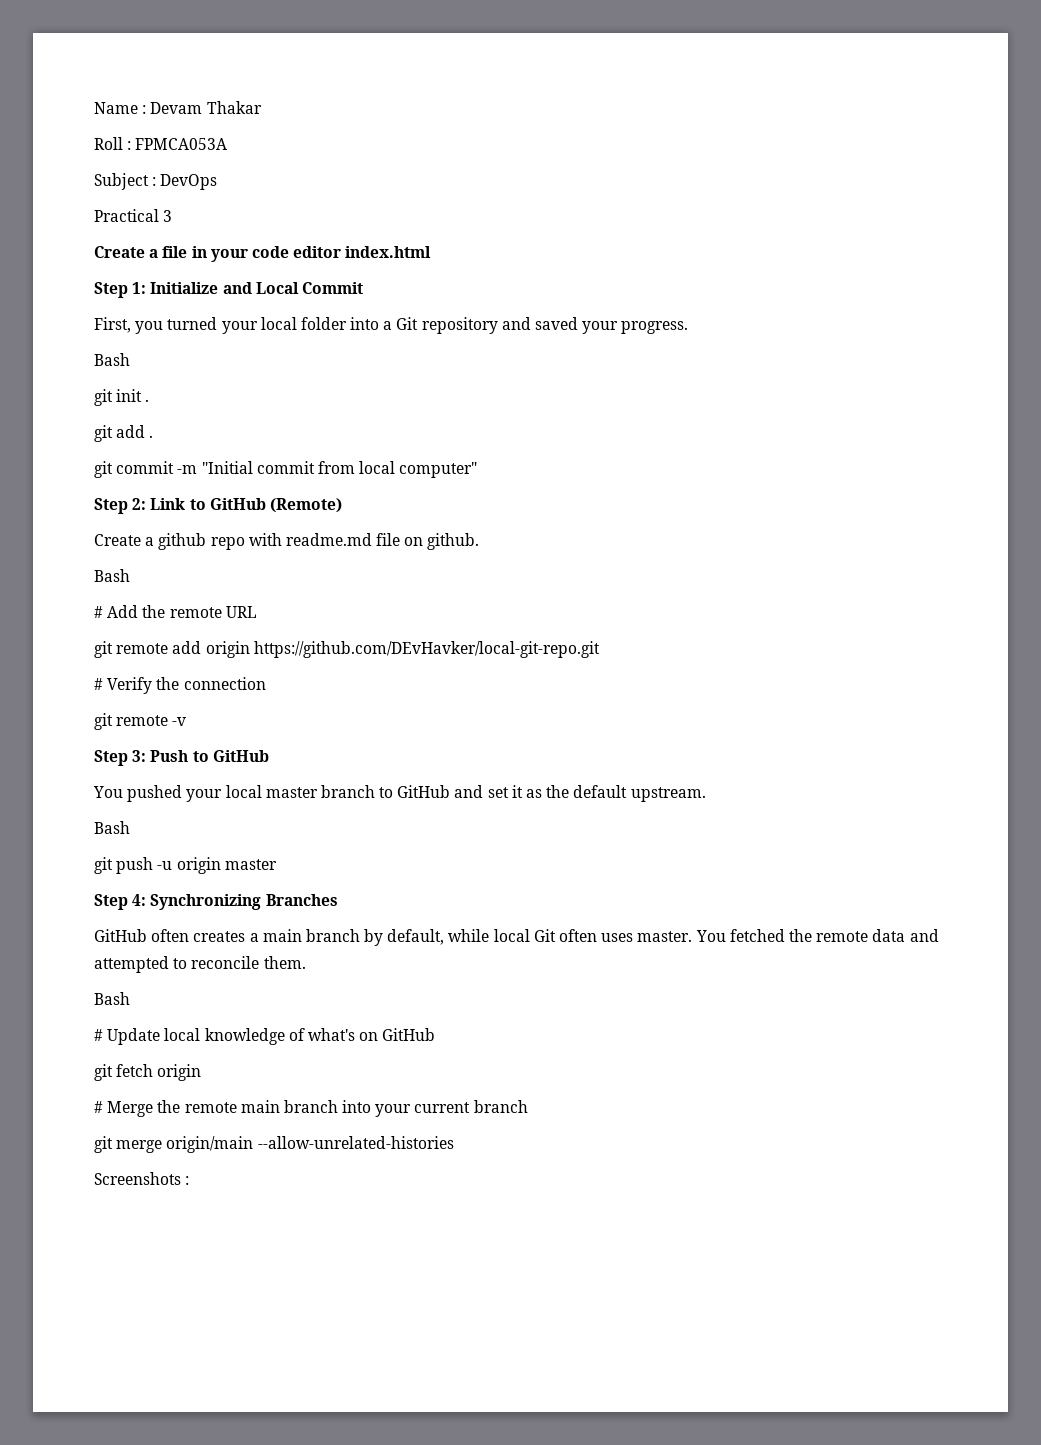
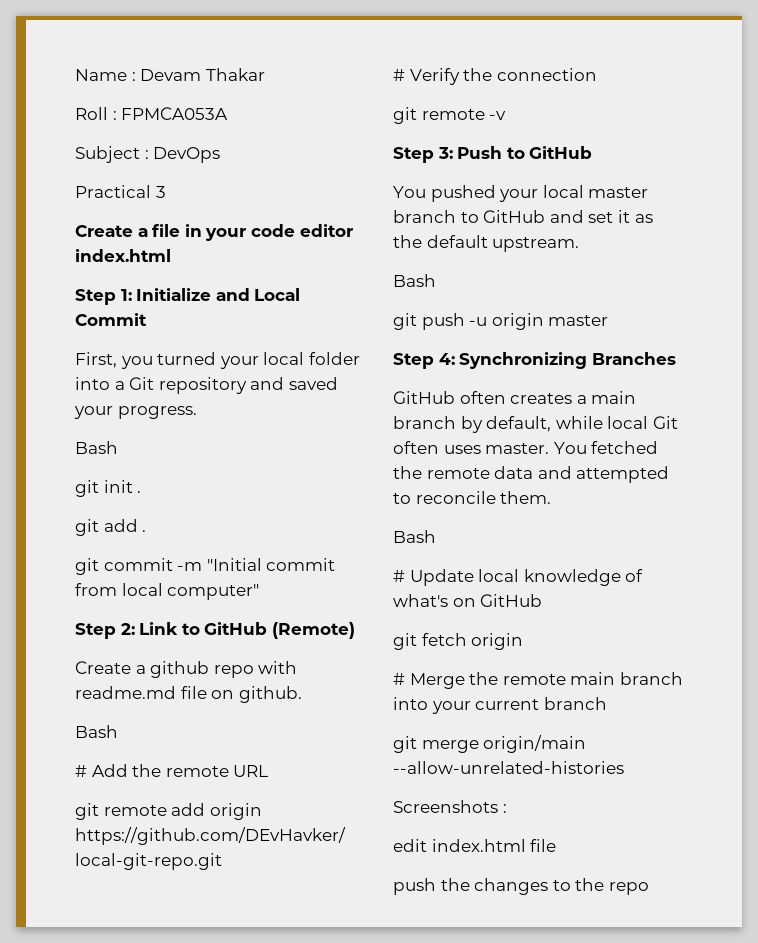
+ edit index.html file
+ push the changes to the repo

